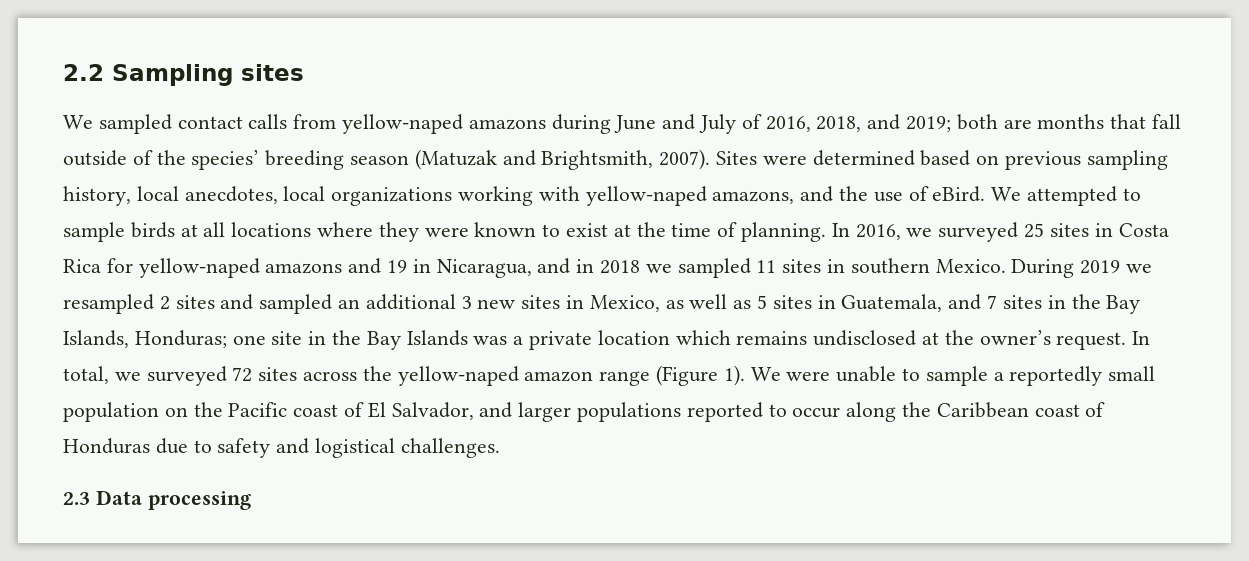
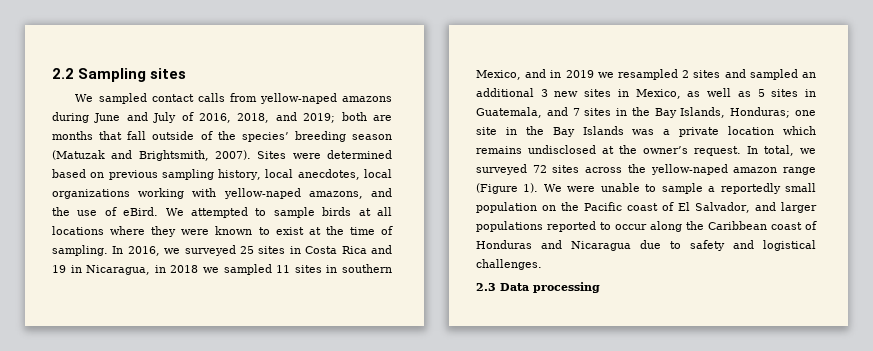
- We attempted to sample birds at all locations where they were known to exist at the time of planning.
+ We attempted to sample birds at all locations where they were known to exist at the time of sampling.
- In 2016, we surveyed 25 sites in Costa Rica for yellow-naped amazons and 19 in Nicaragua, and in 2018 we sampled 11 sites in southern Mexico. During 2019 we resampled 2 sites and sampled an additional 3 new sites in Mexico, as well as 5 sites in Guatemala, and 7 sites in the Bay Islands, Honduras;
+ In 2016, we surveyed 25 sites in Costa Rica and 19 in Nicaragua, in 2018 we sampled 11 sites in southern Mexico, and in 2019 we resampled 2 sites and sampled an additional 3 new sites in Mexico, as well as 5 sites in Guatemala, and 7 sites in the Bay Islands, Honduras;
- We were unable to sample a reportedly small population on the Pacific coast of El Salvador, and larger populations reported to occur along the Caribbean coast of Honduras due to safety and logistical challenges.
+ We were unable to sample a reportedly small population on the Pacific coast of El Salvador, and larger populations reported to occur along the Caribbean coast of Honduras and Nicaragua due to safety and logistical challenges.

